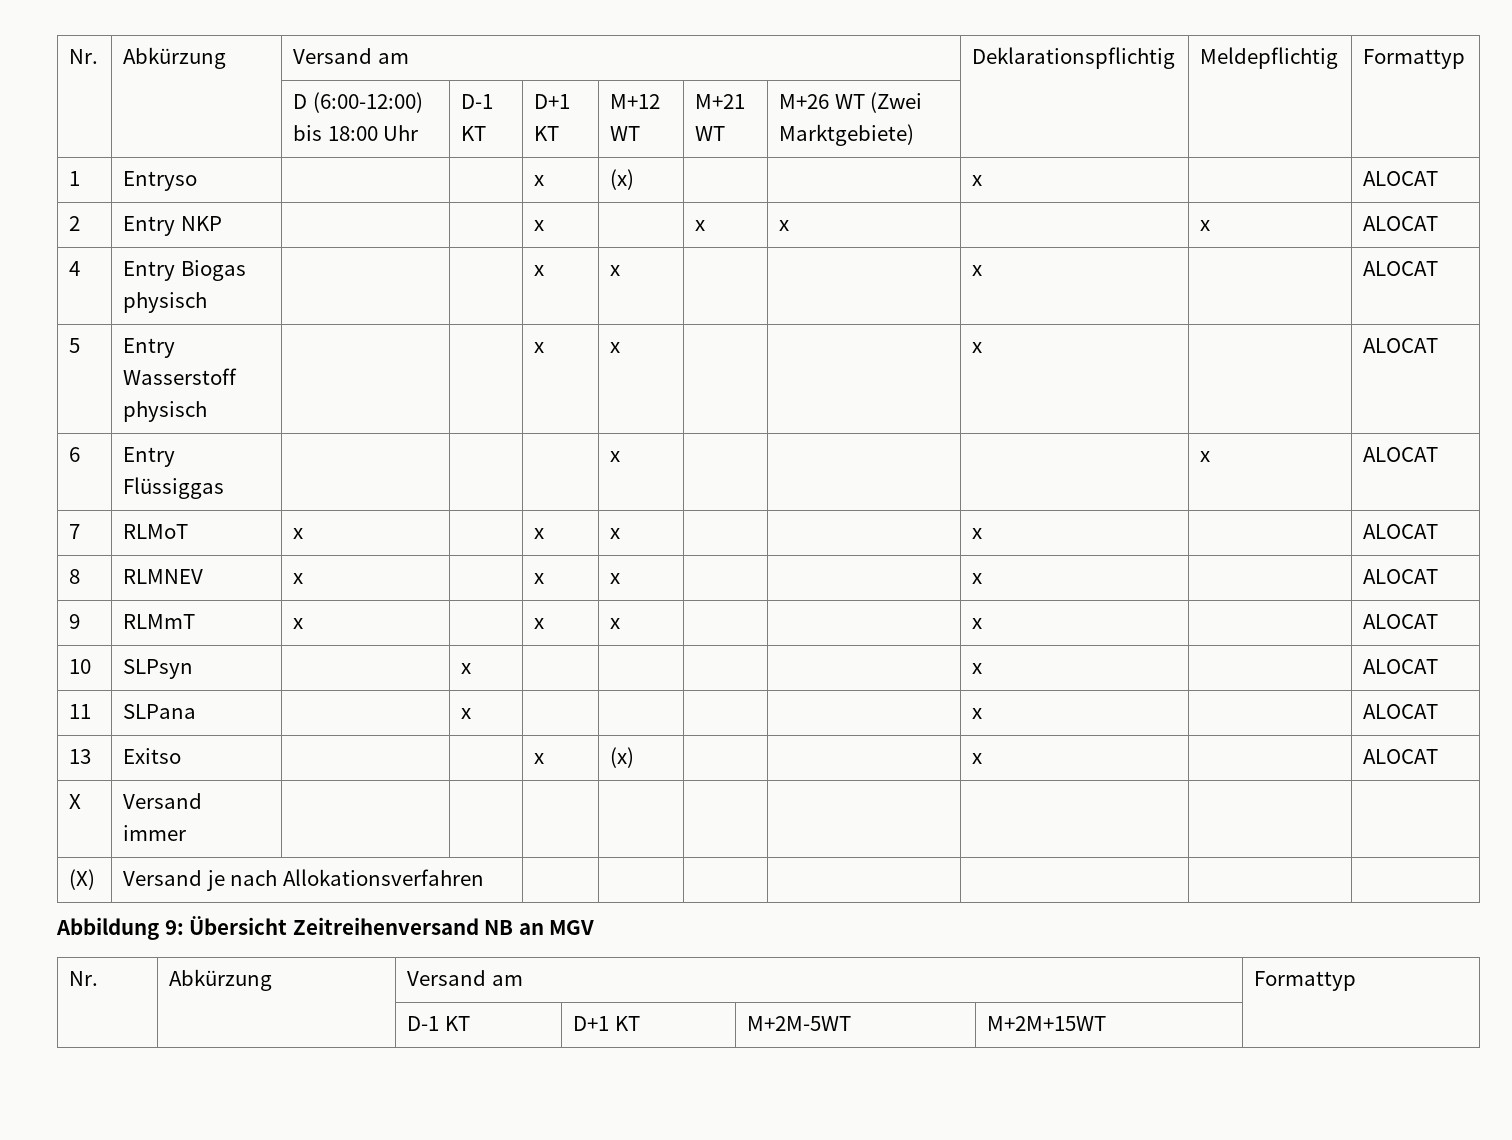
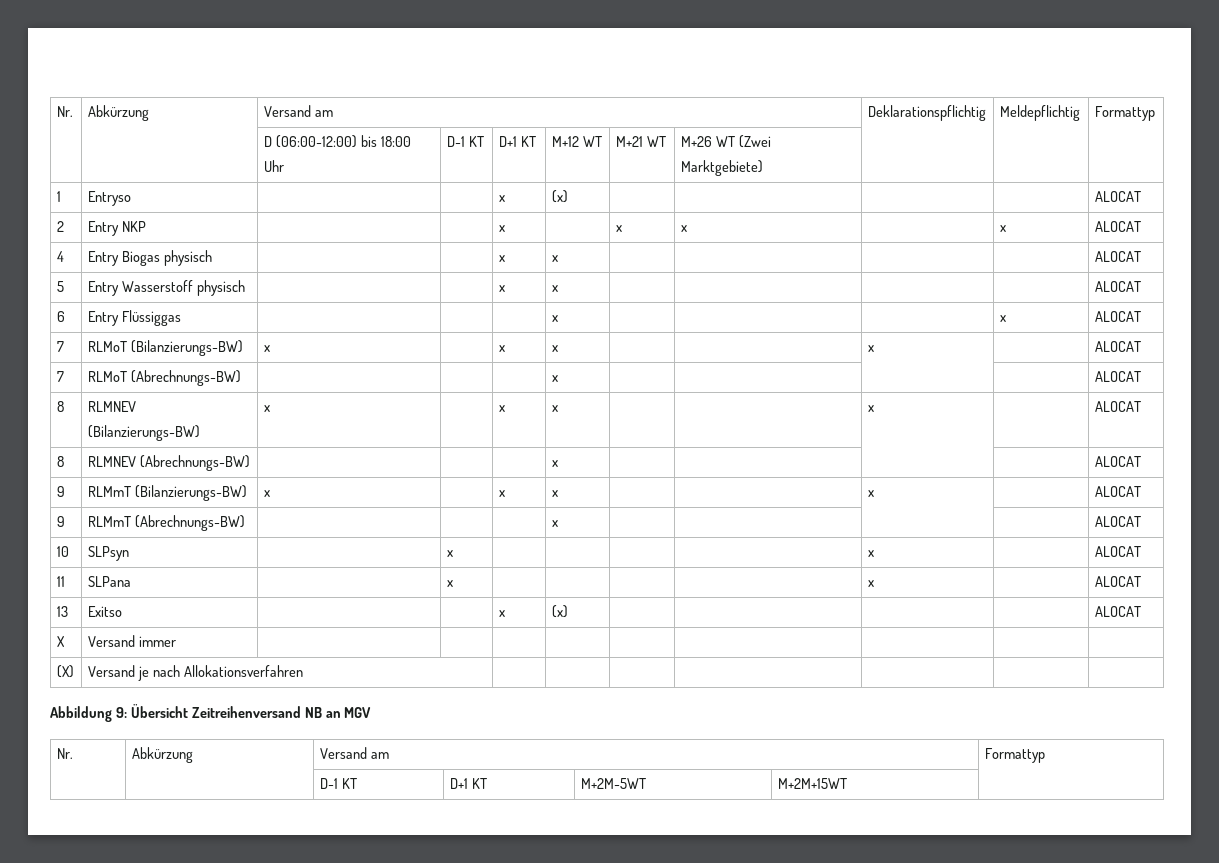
- | | D (6:00-12:00) bis 18:00 Uhr | D-1 KT | D+1 KT | M+12 WT | M+21 WT | M+26 WT (Zwei Marktgebiete) | | |
+ | | D (06:00-12:00) bis 18:00 Uhr | D-1 KT | D+1 KT | M+12 WT | M+21 WT | M+26 WT (Zwei Marktgebiete) | | |
- 1 | Entryso | | | x | (x) | | | x | | ALOCAT
+ 1 | Entryso | | | x | (x) | | | | | ALOCAT
- 4 | Entry Biogas physisch | | | x | x | | | x | | ALOCAT
+ 4 | Entry Biogas physisch | | | x | x | | | | | ALOCAT
- 5 | Entry Wasserstoff physisch | | | x | x | | | x | | ALOCAT
+ 5 | Entry Wasserstoff physisch | | | x | x | | | | | ALOCAT
- 7 | RLMoT | x | | x | x | | | x | | ALOCAT
+ 7 | RLMoT (Bilanzierungs-BW) | x | | x | x | | | x | | ALOCAT
+ 7 | RLMoT (Abrechnungs-BW) | | | | x | | | | | ALOCAT
+ 8 | RLMNEV (Bilanzierungs-BW) | x | | x | x | | | x | | ALOCAT
- 8 | RLMNEV | x | | x | x | | | x | | ALOCAT
+ 8 | RLMNEV (Abrechnungs-BW) | | | | x | | | | | ALOCAT
+ 9 | RLMmT (Bilanzierungs-BW) | x | | x | x | | | x | | ALOCAT
- 9 | RLMmT | x | | x | x | | | x | | ALOCAT
+ 9 | RLMmT (Abrechnungs-BW) | | | | x | | | | | ALOCAT
- 13 | Exitso | | | x | (x) | | | x | | ALOCAT
+ 13 | Exitso | | | x | (x) | | | | | ALOCAT

